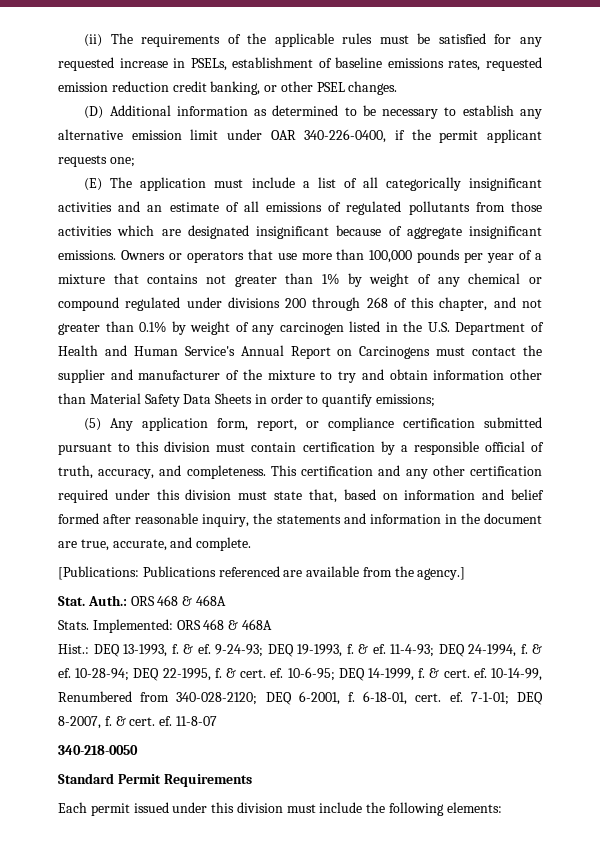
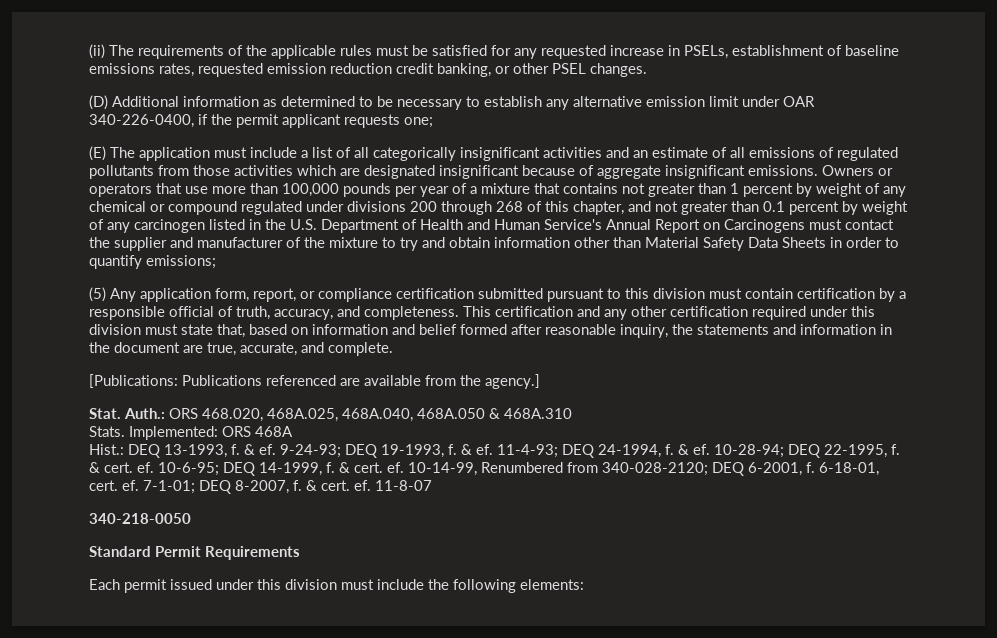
- Owners or operators that use more than 100,000 pounds per year of a mixture that contains not greater than 1% by weight of any chemical or compound regulated under divisions 200 through 268 of this chapter, and not greater than 0.1% by weight of any carcinogen listed in the U.S. Department of Health and Human Service's Annual Report on Carcinogens must contact the supplier and manufacturer of the mixture to try and obtain information other than Material Safety Data Sheets in order to quantify emissions;
+ Owners or operators that use more than 100,000 pounds per year of a mixture that contains not greater than 1 percent by weight of any chemical or compound regulated under divisions 200 through 268 of this chapter, and not greater than 0.1 percent by weight of any carcinogen listed in the U.S. Department of Health and Human Service's Annual Report on Carcinogens must contact the supplier and manufacturer of the mixture to try and obtain information other than Material Safety Data Sheets in order to quantify emissions;
- Auth.: ORS 468 & 468A
+ Auth.: ORS 468.020, 468A.025, 468A.040, 468A.050 & 468A.310
- Implemented: ORS 468 & 468A
+ Implemented: ORS 468A

